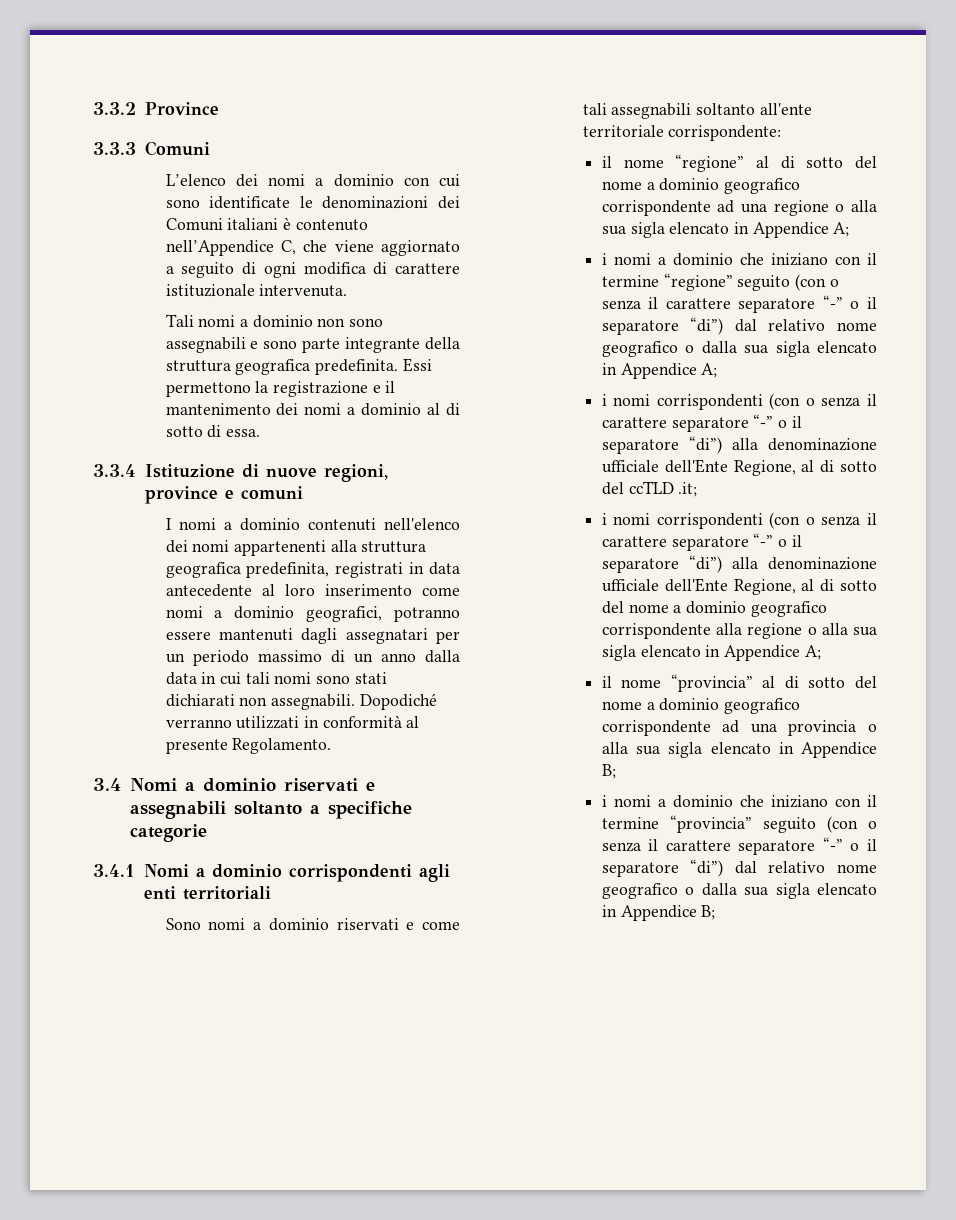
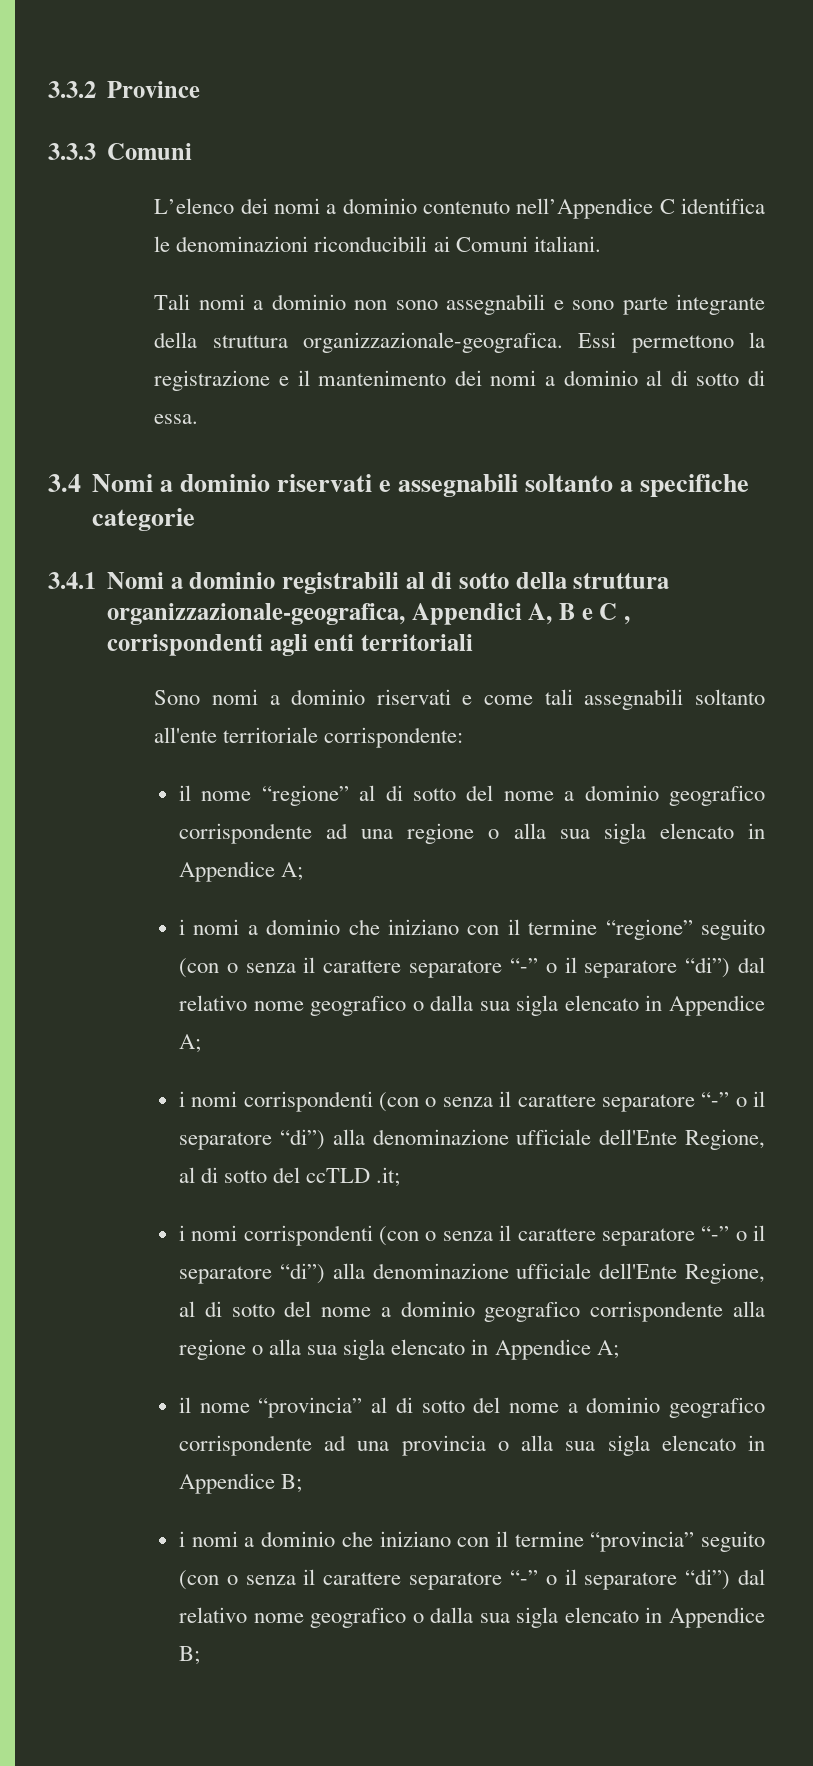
- L’elenco dei nomi a dominio con cui sono identificate le denominazioni dei Comuni italiani è contenuto nell’Appendice C, che viene aggiornato a seguito di ogni modifica di carattere istituzionale intervenuta.
+ L’elenco dei nomi a dominio contenuto nell’Appendice C identifica le denominazioni riconducibili ai Comuni italiani.
- Tali nomi a dominio non sono assegnabili e sono parte integrante della struttura geografica predefinita.
+ Tali nomi a dominio non sono assegnabili e sono parte integrante della struttura organizzazionale-geografica.
- 3.3.4 Istituzione di nuove regioni, province e comuni
- I nomi a dominio contenuti nell'elenco dei nomi appartenenti alla struttura geografica predefinita, registrati in data antecedente al loro inserimento come nomi a dominio geografici, potranno essere mantenuti dagli assegnatari per un periodo massimo di un anno dalla data in cui tali nomi sono stati dichiarati non assegnabili. Dopodiché verranno utilizzati in conformità al presente Regolamento.
- 3.4.1 Nomi a dominio corrispondenti agli enti territoriali
+ 3.4.1 Nomi a dominio registrabili al di sotto della struttura organizzazionale-geografica, Appendici A, B e C , corrispondenti agli enti territoriali

